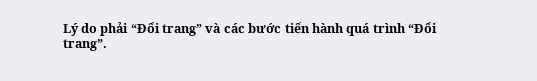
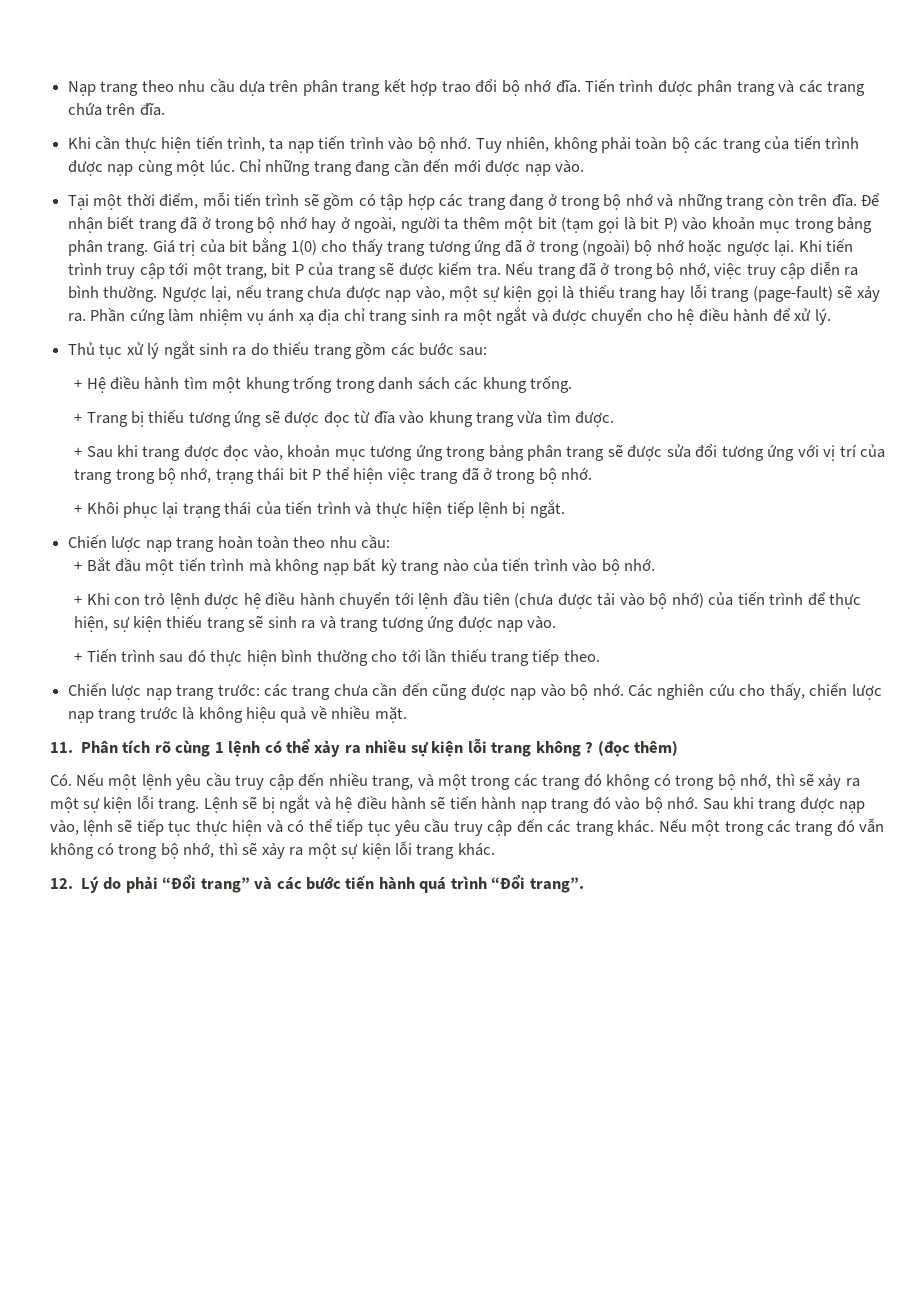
- Lý do phải “Đổi trang” và các bước tiến hành quá trình “Đổi trang”.
+ Nạp trang theo nhu cầu dựa trên phân trang kết hợp trao đổi bộ nhớ đĩa. Tiến trình được phân trang và các trang chứa trên đĩa.
+ Khi cần thực hiện tiến trình, ta nạp tiến trình vào bộ nhớ. Tuy nhiên, không phải toàn bộ các trang của tiến trình được nạp cùng một lúc. Chỉ những trang đang cần đến mới được nạp vào.
+ Tại một thời điểm, mỗi tiến trình sẽ gồm có tập hợp các trang đang ở trong bộ nhớ và những trang còn trên đĩa. Để nhận biết trang đã ở trong bộ nhớ hay ở ngoài, người ta thêm một bit (tạm gọi là bit P) vào khoản mục trong bảng phân trang. Giá trị của bit bằng 1(0) cho thấy trang tương ứng đã ở trong (ngoài) bộ nhớ hoặc ngược lại. Khi tiến trình truy cập tới một trang, bit P của trang sẽ được kiểm tra. Nếu trang đã ở trong bộ nhớ, việc truy cập diễn ra bình thường. Ngược lại, nếu trang chưa được nạp vào, một sự kiện gọi là thiếu trang hay lỗi trang (page-fault) sẽ xảy ra. Phần cứng làm nhiệm vụ ánh xạ địa chỉ trang sinh ra một ngắt và được chuyển cho hệ điều hành để xử lý.
+ Thủ tục xử lý ngắt sinh ra do thiếu trang gồm các bước sau:
+ + Hệ điều hành tìm một khung trống trong danh sách các khung trống.
+ + Trang bị thiếu tương ứng sẽ được đọc từ đĩa vào khung trang vừa tìm được.
+ + Sau khi trang được đọc vào, khoản mục tương ứng trong bảng phân trang sẽ được sửa đổi tương ứng với vị trí của trang trong bộ nhớ, trạng thái bit P thể hiện việc trang đã ở trong bộ nhớ.
+ + Khôi phục lại trạng thái của tiến trình và thực hiện tiếp lệnh bị ngắt.
+ Chiến lược nạp trang hoàn toàn theo nhu cầu:
+ + Bắt đầu một tiến trình mà không nạp bất kỳ trang nào của tiến trình vào bộ nhớ.
+ + Khi con trỏ lệnh được hệ điều hành chuyển tới lệnh đầu tiên (chưa được tải vào bộ nhớ) của tiến trình để thực hiện, sự kiện thiếu trang sẽ sinh ra và trang tương ứng được nạp vào.
+ + Tiến trình sau đó thực hiện bình thường cho tới lần thiếu trang tiếp theo.
+ Chiến lược nạp trang trước: các trang chưa cần đến cũng được nạp vào bộ nhớ. Các nghiên cứu cho thấy, chiến lược nạp trang trước là không hiệu quả về nhiều mặt.
+ 11. Phân tích rõ cùng 1 lệnh có thể xảy ra nhiều sự kiện lỗi trang không ? (đọc thêm)
+ Có. Nếu một lệnh yêu cầu truy cập đến nhiều trang, và một trong các trang đó không có trong bộ nhớ, thì sẽ xảy ra một sự kiện lỗi trang. Lệnh sẽ bị ngắt và hệ điều hành sẽ tiến hành nạp trang đó vào bộ nhớ. Sau khi trang được nạp vào, lệnh sẽ tiếp tục thực hiện và có thể tiếp tục yêu cầu truy cập đến các trang khác. Nếu một trong các trang đó vẫn không có trong bộ nhớ, thì sẽ xảy ra một sự kiện lỗi trang khác.
+ 12. Lý do phải “Đổi trang” và các bước tiến hành quá trình “Đổi trang”.

